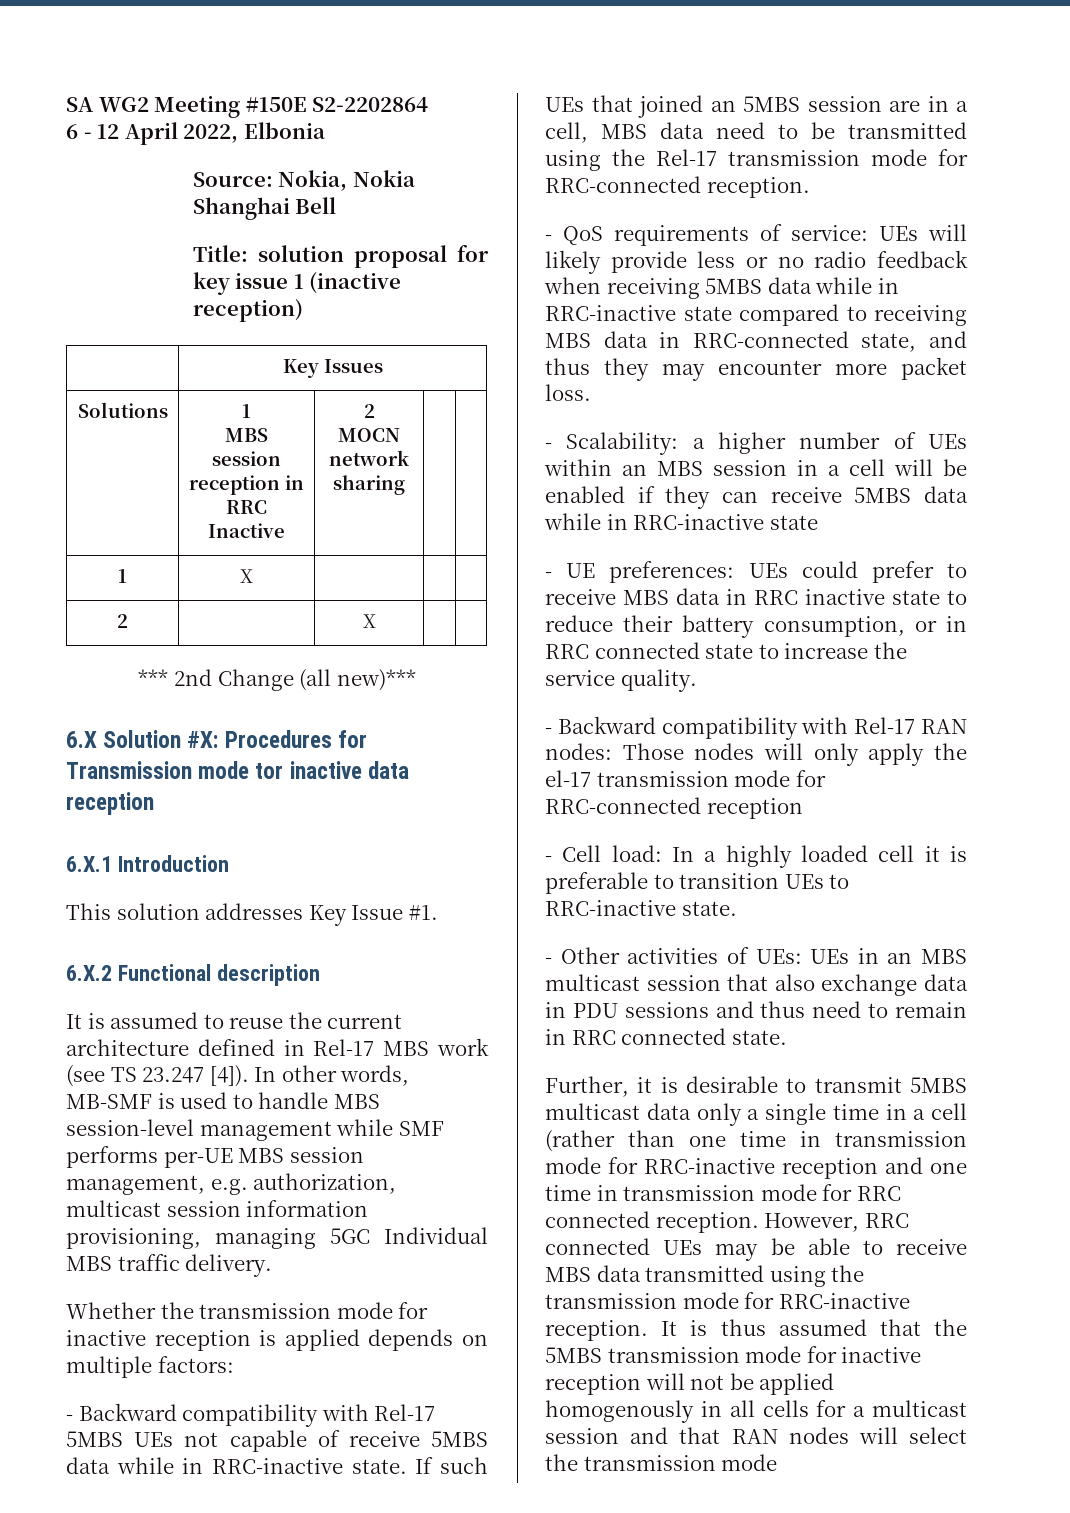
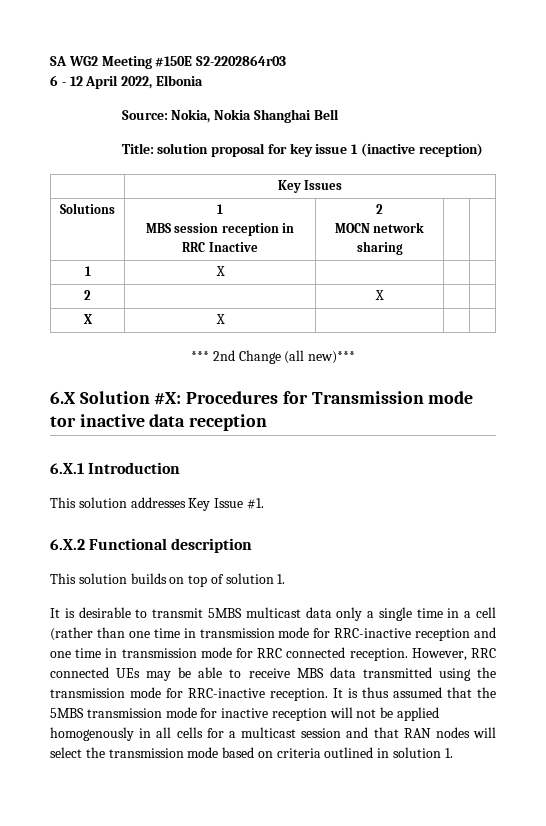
- SA WG2 Meeting #150E S2-2202864
+ SA WG2 Meeting #150E S2-2202864r03
+ X | X | | |
- It is assumed to reuse the current architecture defined in Rel-17 MBS work (see TS 23.247 [4]). In other words, MB-SMF is used to handle MBS session-level management while SMF performs per-UE MBS session management, e.g. authorization, multicast session information provisioning, managing 5GC Individual MBS traffic delivery.
- Whether the transmission mode for inactive reception is applied depends on multiple factors:
- - Backward compatibility with Rel-17 5MBS UEs not capable of receive 5MBS data while in RRC-inactive state. If such UEs that joined an 5MBS session are in a cell, MBS data need to be transmitted using the Rel-17 transmission mode for RRC-connected reception.
- - QoS requirements of service: UEs will likely provide less or no radio feedback when receiving 5MBS data while in RRC-inactive state compared to receiving MBS data in RRC-connected state, and thus they may encounter more packet loss.
- - Scalability: a higher number of UEs within an MBS session in a cell will be enabled if they can receive 5MBS data while in RRC-inactive state
- - UE preferences: UEs could prefer to receive MBS data in RRC inactive state to reduce their battery consumption, or in RRC connected state to increase the service quality.
- - Backward compatibility with Rel-17 RAN nodes: Those nodes will only apply the el-17 transmission mode for RRC-connected reception
- - Cell load: In a highly loaded cell it is preferable to transition UEs to RRC-inactive state.
- - Other activities of UEs: UEs in an MBS multicast session that also exchange data in PDU sessions and thus need to remain in RRC connected state.
- Further, it is desirable to transmit 5MBS multicast data only a single time in a cell (rather than one time in transmission mode for RRC-inactive reception and one time in transmission mode for RRC connected reception.
+ This solution builds on top of solution 1.
+ It is desirable to transmit 5MBS multicast data only a single time in a cell (rather than one time in transmission mode for RRC-inactive reception and one time in transmission mode for RRC connected reception.
- It is thus assumed that the 5MBS transmission mode for inactive reception will not be applied homogenously in all cells for a multicast session and that RAN nodes will select the transmission mode
+ It is thus assumed that the 5MBS transmission mode for inactive reception will not be applied homogenously in all cells for a multicast session and that RAN nodes will select the transmission mode based on criteria outlined in solution 1.

